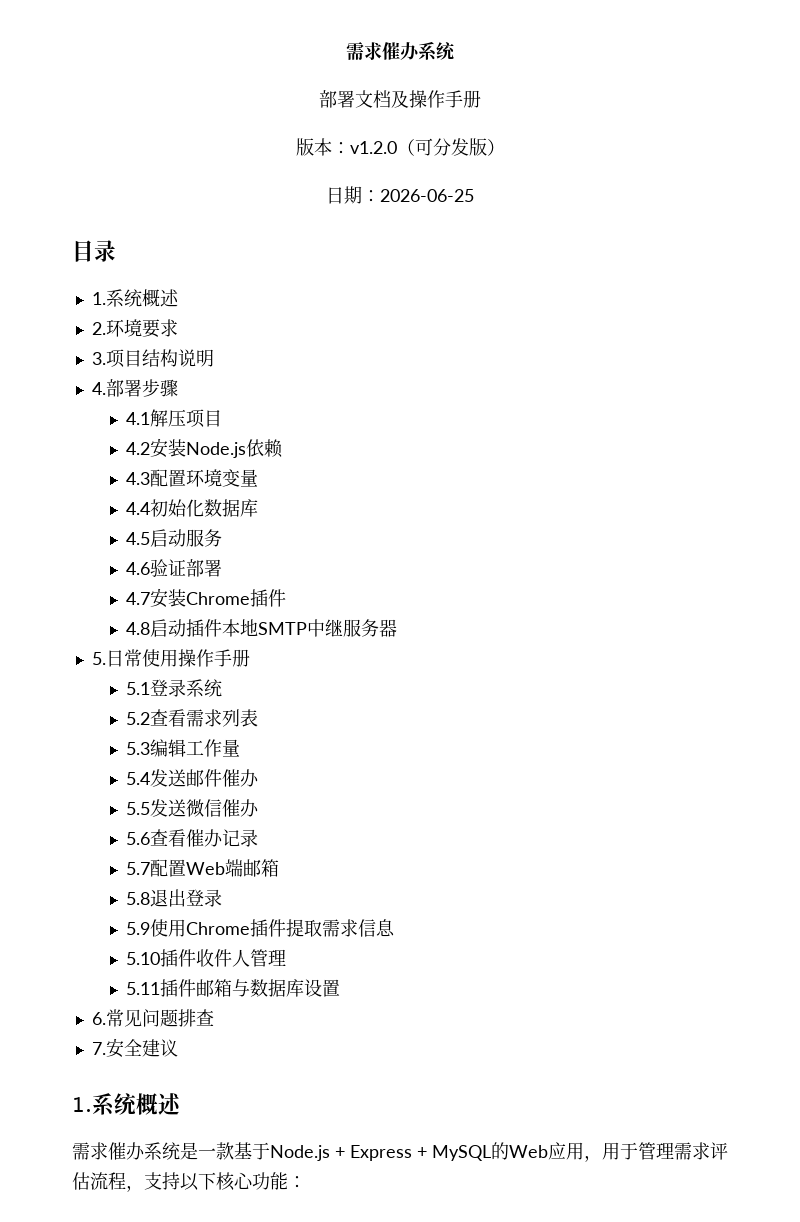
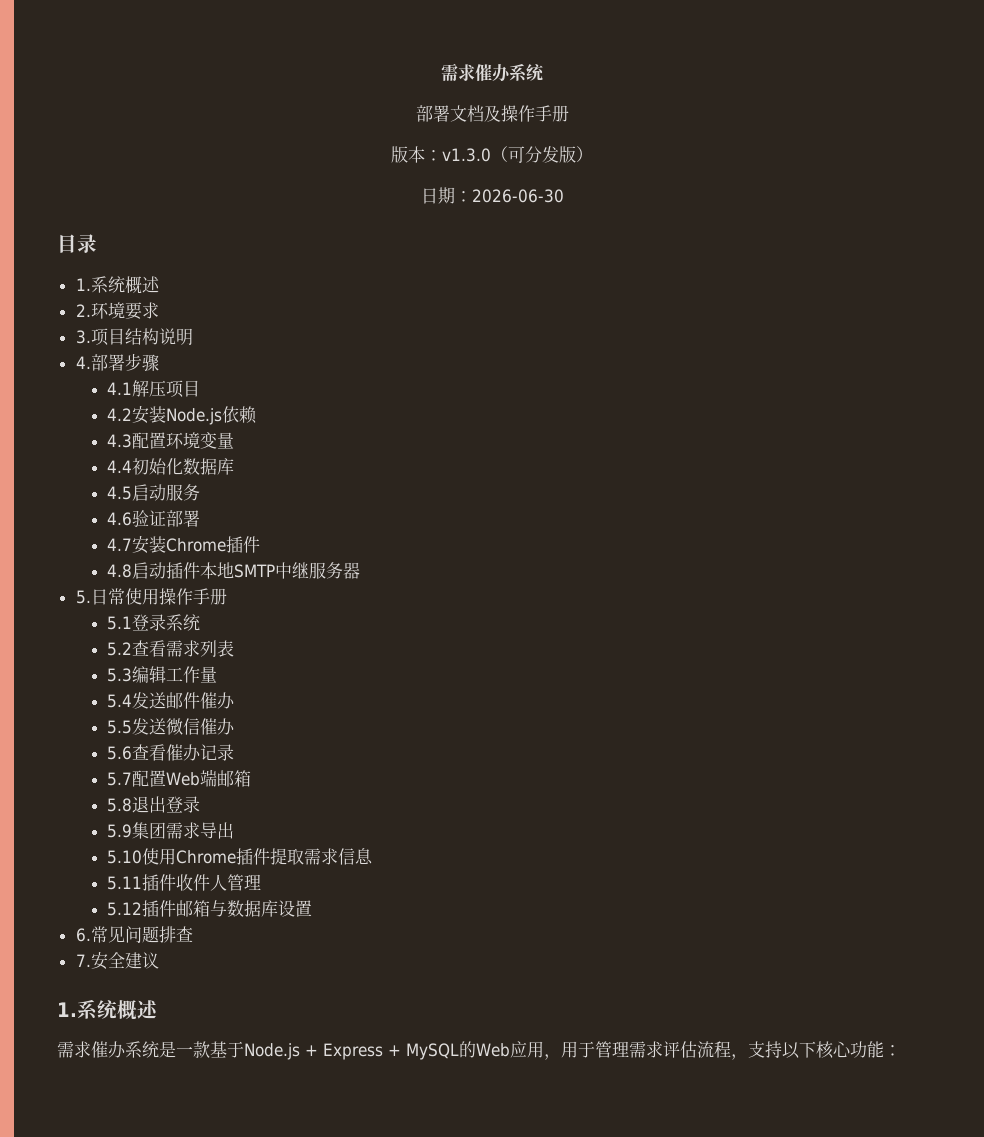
- 版本：v1.2.0（可分发版）
+ 版本：v1.3.0（可分发版）
- 日期：2026-06-25
+ 日期：2026-06-30
- 5.9使用Chrome插件提取需求信息
+ 5.9集团需求导出
+ 5.10使用Chrome插件提取需求信息
- 5.10插件收件人管理
+ 5.11插件收件人管理
- 5.11插件邮箱与数据库设置
+ 5.12插件邮箱与数据库设置

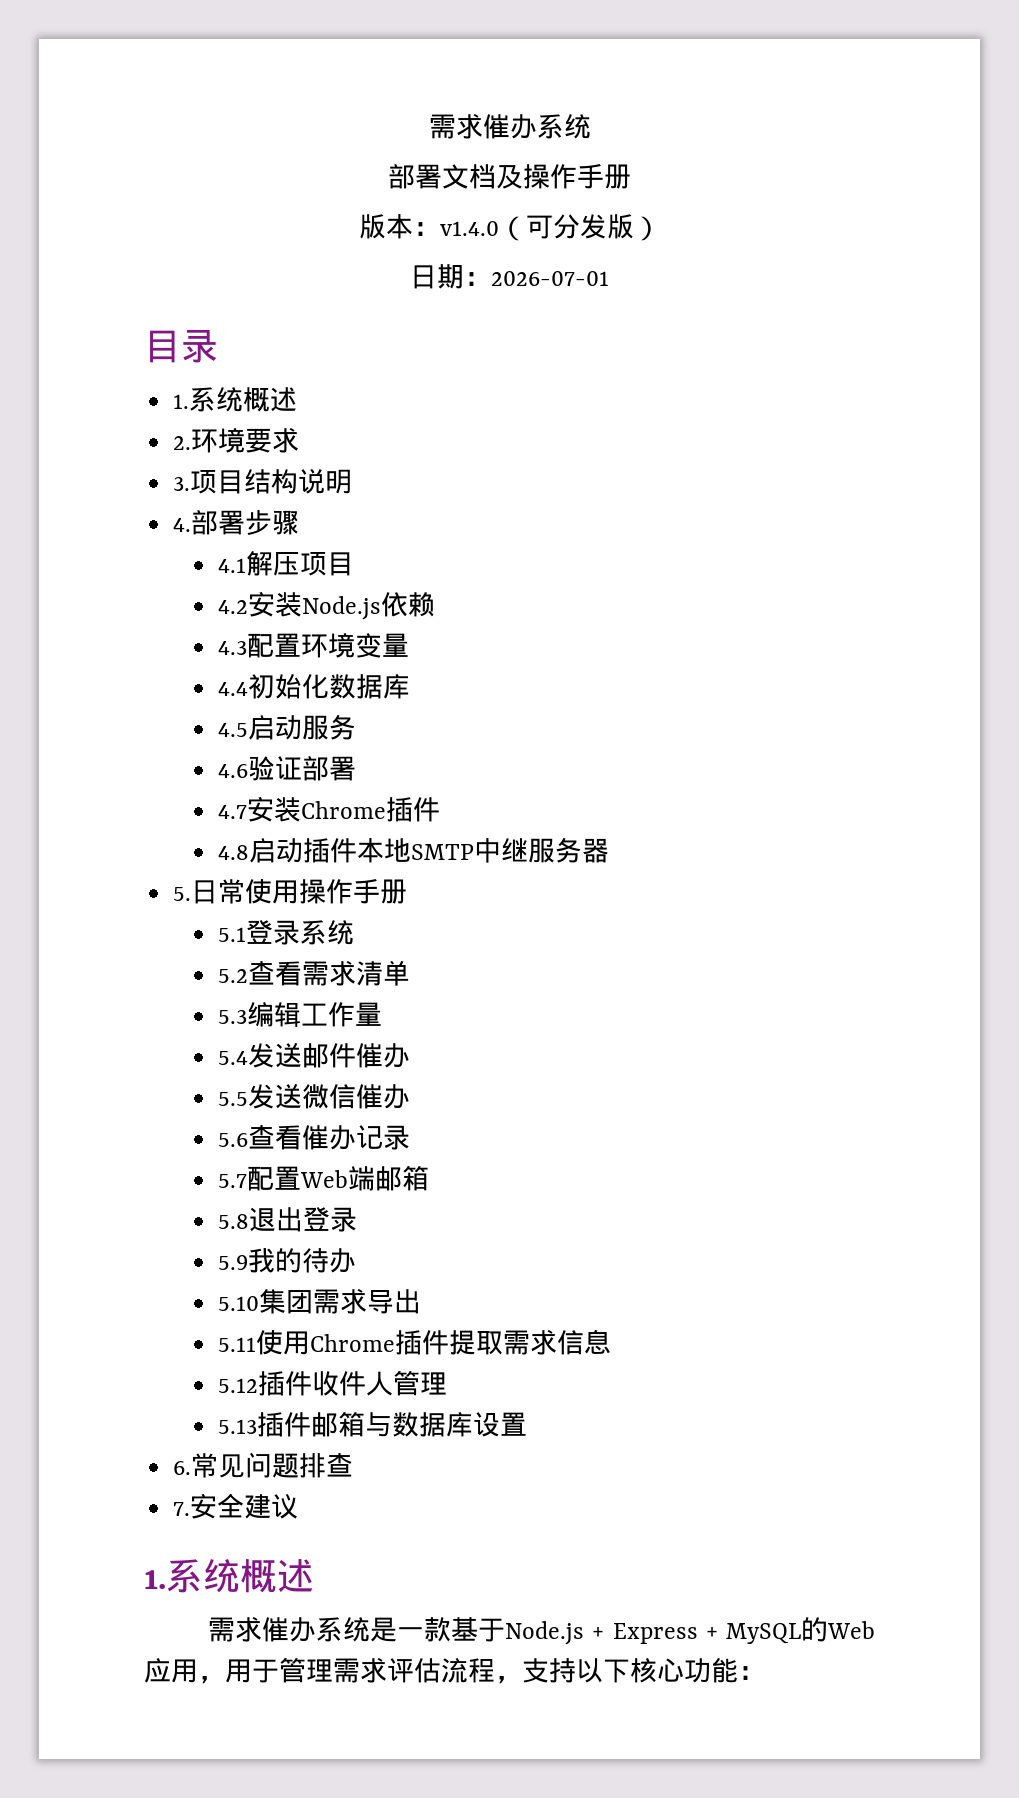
- 版本：v1.3.0（可分发版）
+ 版本：v1.4.0（可分发版）
- 日期：2026-06-30
+ 日期：2026-07-01
- 5.2查看需求列表
+ 5.2查看需求清单
- 5.9集团需求导出
+ 5.9我的待办
+ 5.10集团需求导出
- 5.10使用Chrome插件提取需求信息
+ 5.11使用Chrome插件提取需求信息
- 5.11插件收件人管理
+ 5.12插件收件人管理
- 5.12插件邮箱与数据库设置
+ 5.13插件邮箱与数据库设置

